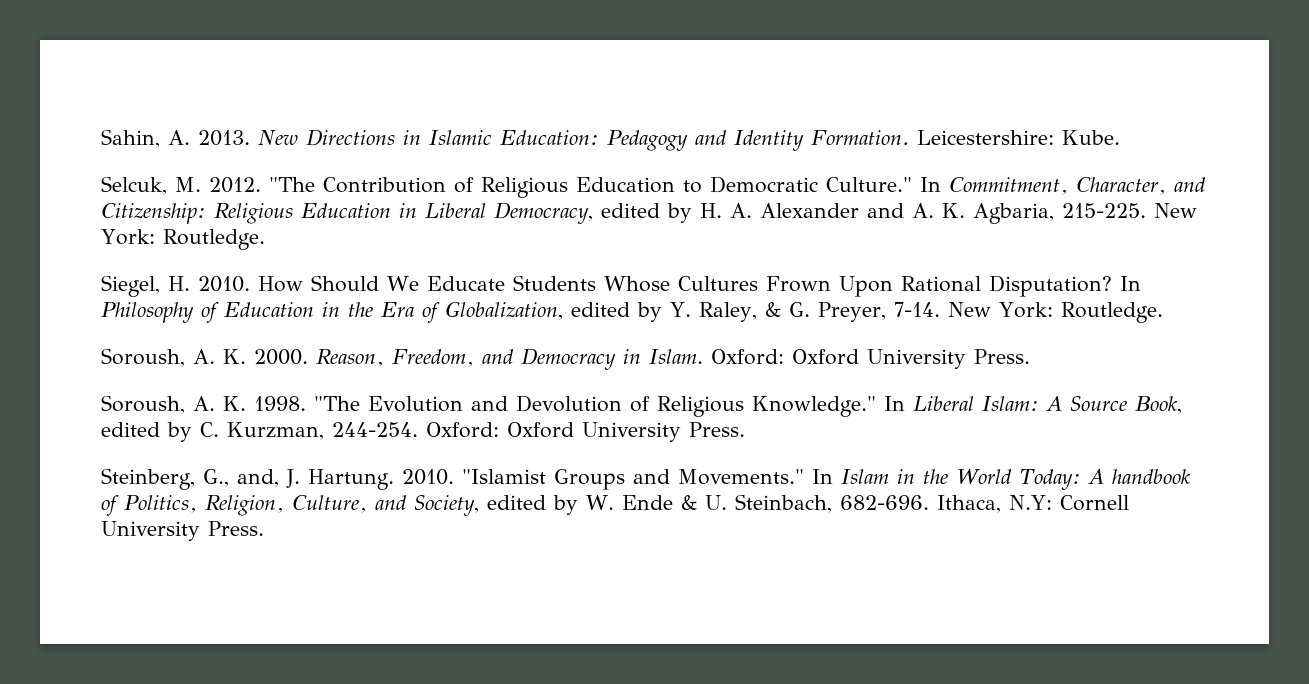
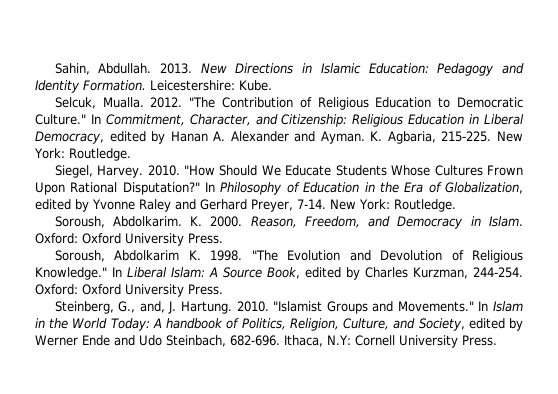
- Sahin, A. 2013.
+ Sahin, Abdullah. 2013.
- Selcuk, M. 2012.
+ Selcuk, Mualla. 2012.
- In Commitment, Character, and Citizenship: Religious Education in Liberal Democracy, edited by H. A. Alexander and A. K. Agbaria, 215-225.
+ In Commitment, Character, and Citizenship: Religious Education in Liberal Democracy, edited by Hanan A. Alexander and Ayman. K. Agbaria, 215-225.
- Siegel, H. 2010. How Should We Educate Students Whose Cultures Frown Upon Rational Disputation?
+ Siegel, Harvey. 2010. "How Should We Educate Students Whose Cultures Frown Upon Rational Disputation?"
- In Philosophy of Education in the Era of Globalization, edited by Y. Raley, & G. Preyer, 7-14.
+ In Philosophy of Education in the Era of Globalization, edited by Yvonne Raley and Gerhard Preyer, 7-14.
- Soroush, A. K. 2000.
+ Soroush, Abdolkarim. K. 2000.
- Soroush, A. K. 1998.
+ Soroush, Abdolkarim K. 1998.
- In Liberal Islam: A Source Book, edited by C. Kurzman, 244-254.
+ In Liberal Islam: A Source Book, edited by Charles Kurzman, 244-254.
- In Islam in the World Today: A handbook of Politics, Religion, Culture, and Society, edited by W. Ende & U. Steinbach, 682-696.
+ In Islam in the World Today: A handbook of Politics, Religion, Culture, and Society, edited by Werner Ende and Udo Steinbach, 682-696.

